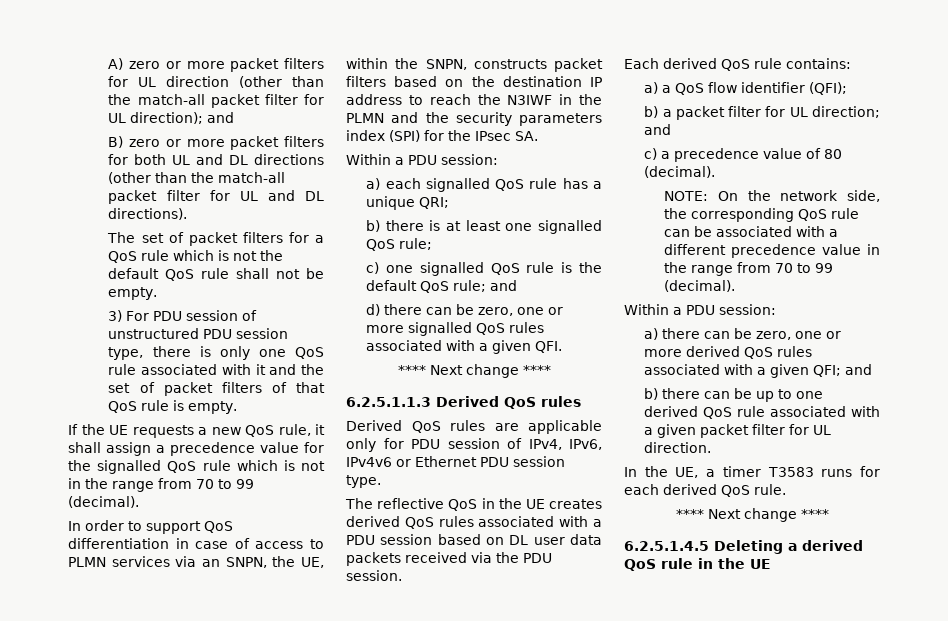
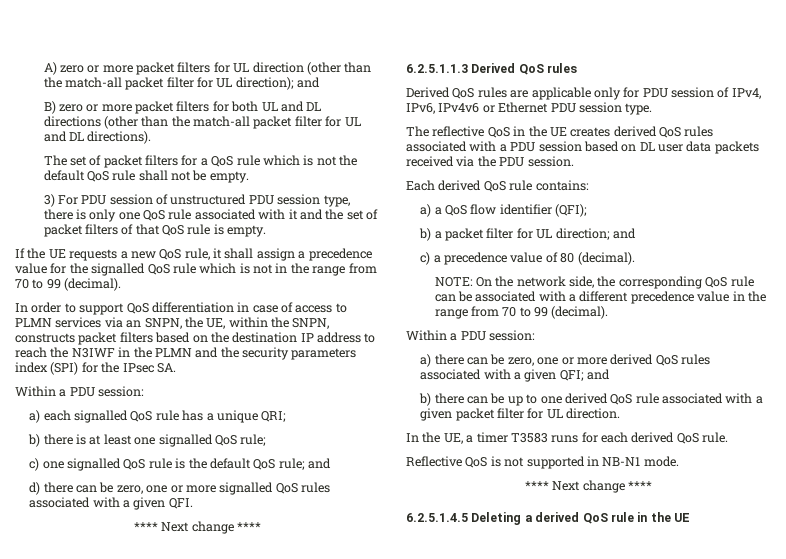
+ Reflective QoS is not supported in NB-N1 mode.

